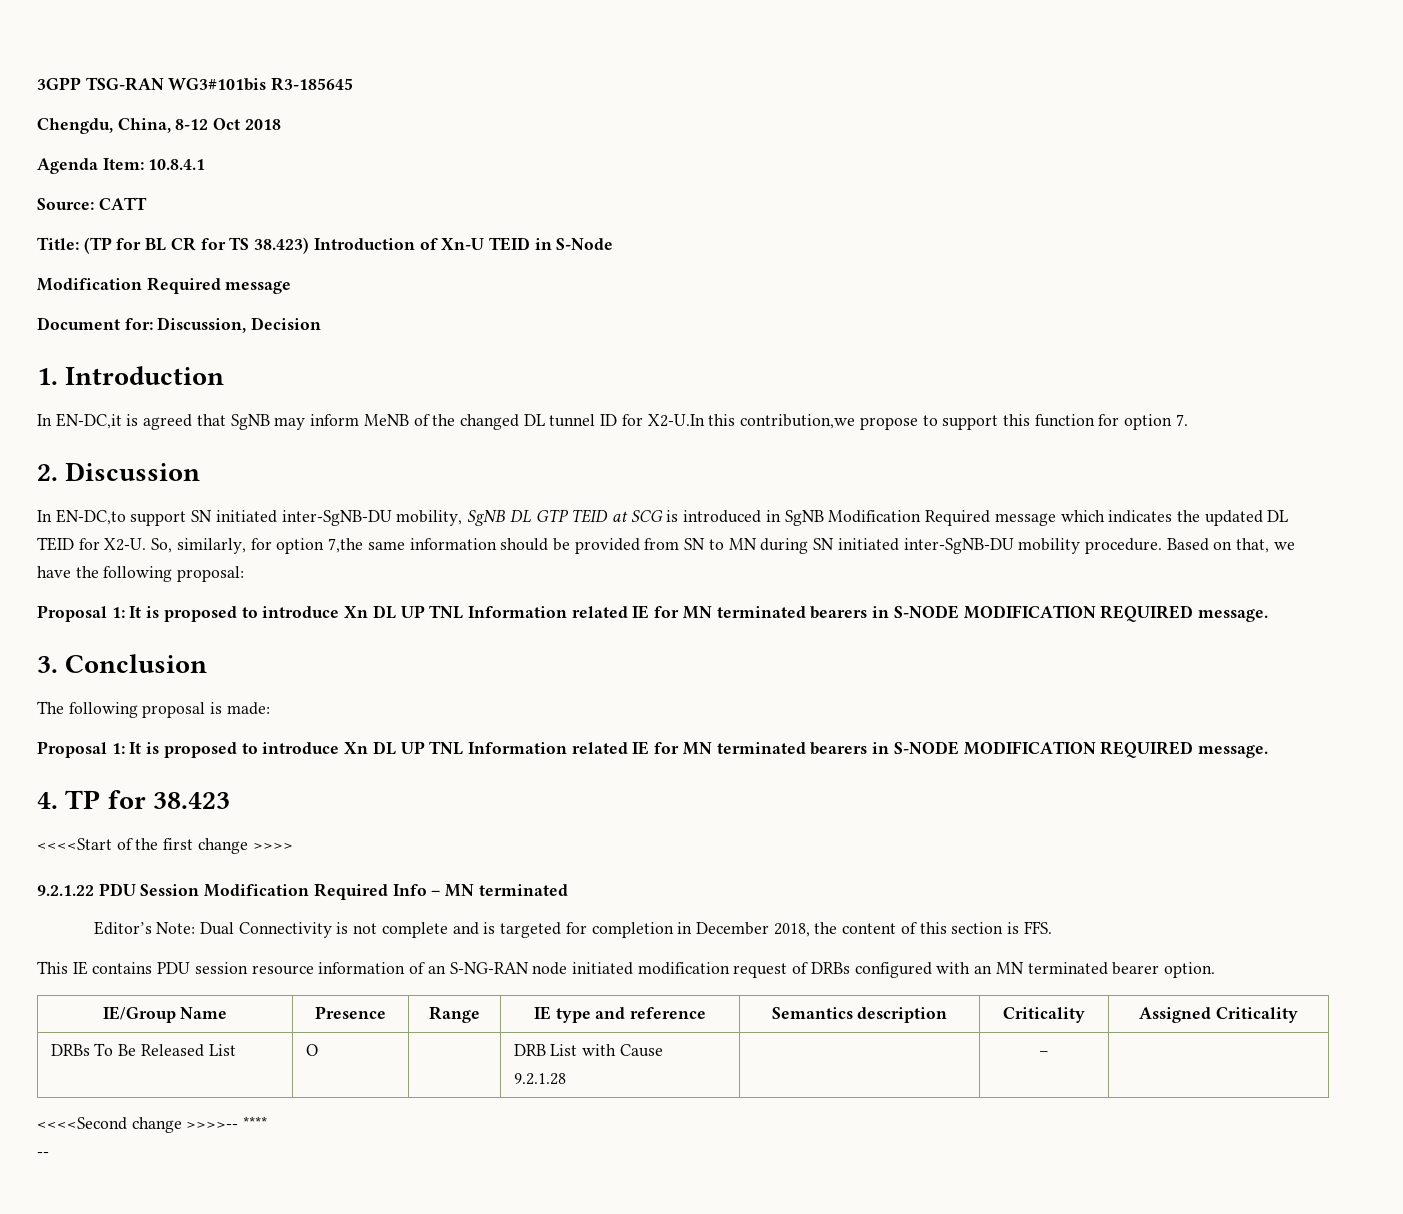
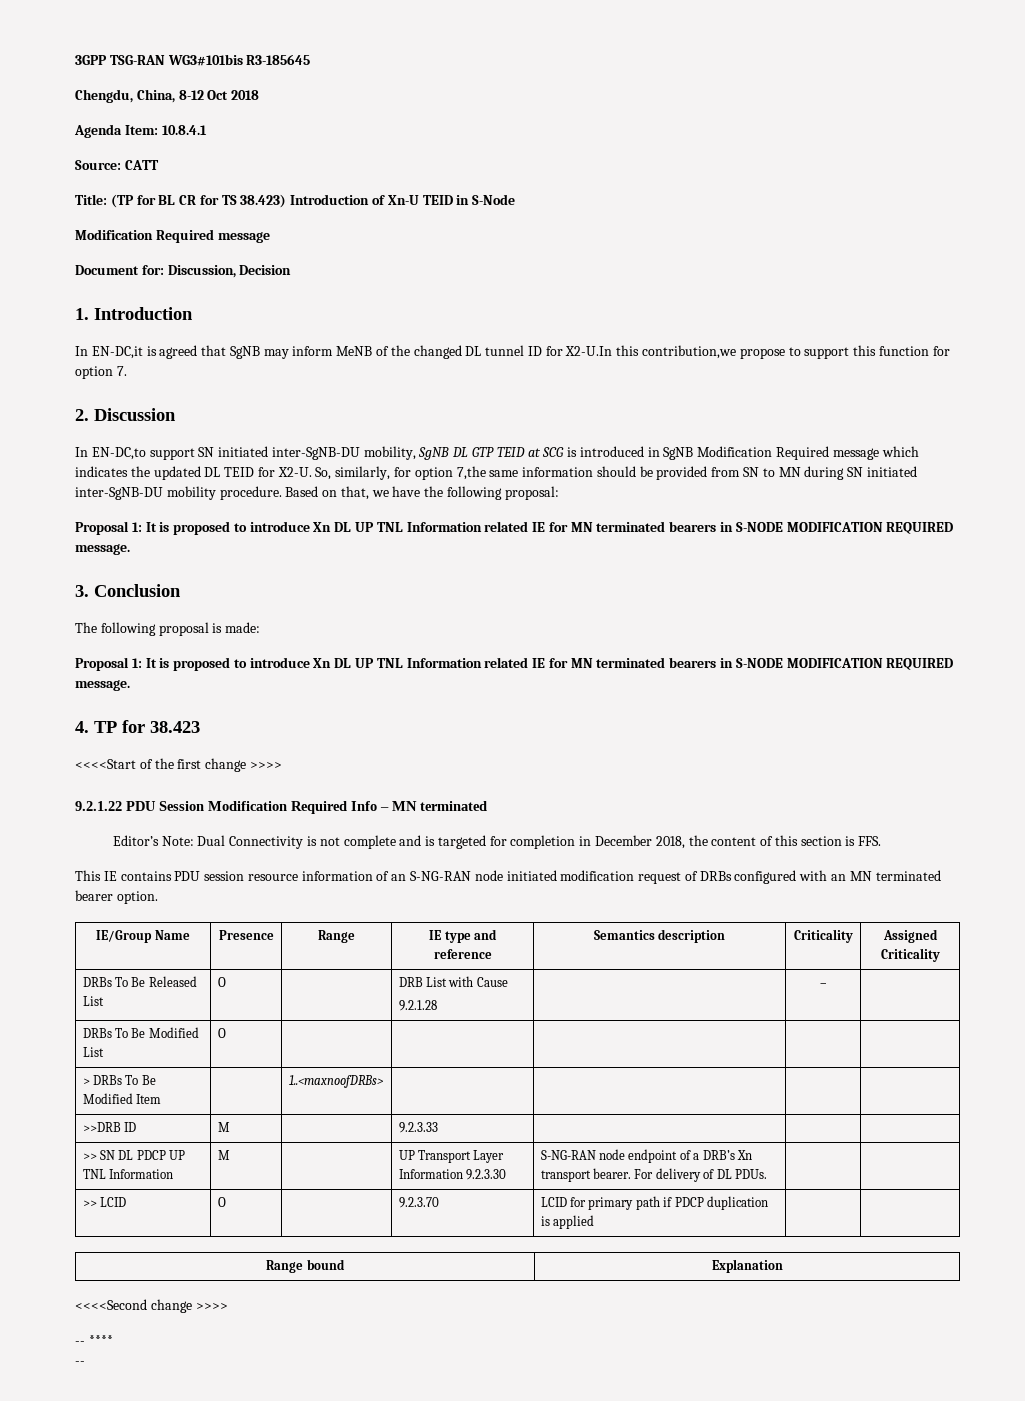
+ DRBs To Be Modified List | O | | | | |
+ > DRBs To Be Modified Item | | 1..<maxnoofDRBs> | | | |
+ >>DRB ID | M | | 9.2.3.33 | | |
+ >> SN DL PDCP UP TNL Information | M | | UP Transport Layer Information 9.2.3.30 | S-NG-RAN node endpoint of a DRB’s Xn transport bearer. For delivery of DL PDUs. | |
+ >> LCID | O | | 9.2.3.70 | LCID for primary path if PDCP duplication is applied | |
+ Range bound | Explanation
- <<<<Second change >>>>-- ****
+ <<<<Second change >>>>
+ -- ****

